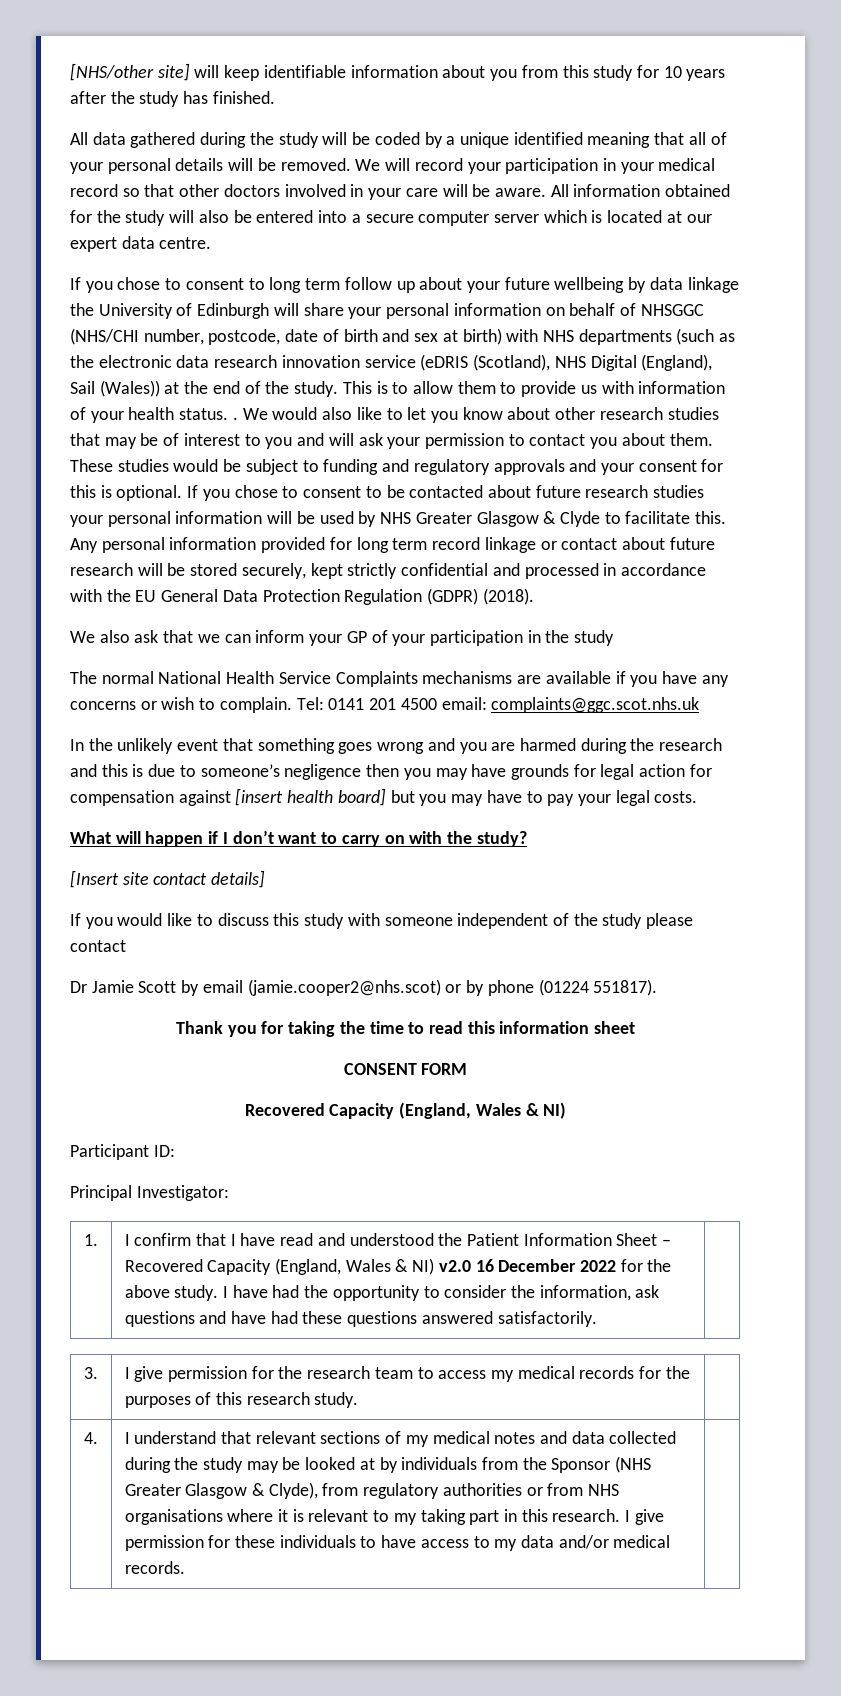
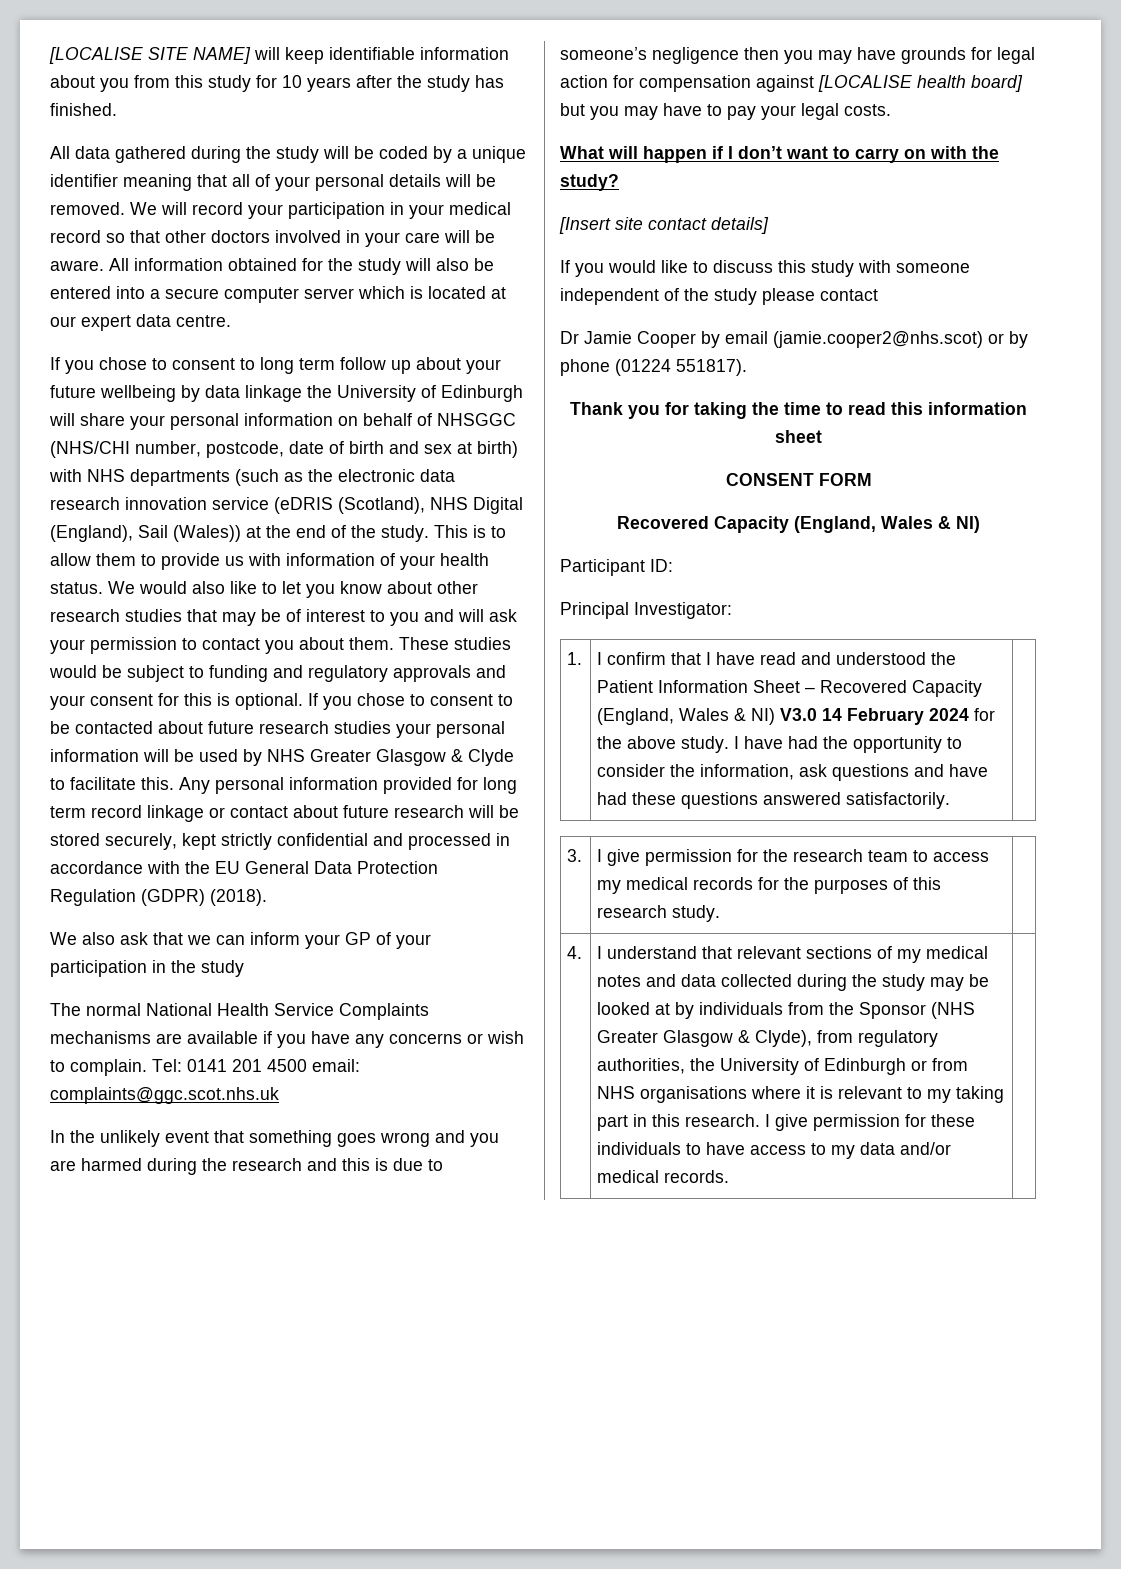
- [NHS/other site] will keep identifiable information about you from this study for 10 years after the study has finished.
+ [LOCALISE SITE NAME] will keep identifiable information about you from this study for 10 years after the study has finished.
- All data gathered during the study will be coded by a unique identified meaning that all of your personal details will be removed.
+ All data gathered during the study will be coded by a unique identifier meaning that all of your personal details will be removed.
- This is to allow them to provide us with information of your health status. .
+ This is to allow them to provide us with information of your health status.
- In the unlikely event that something goes wrong and you are harmed during the research and this is due to someone’s negligence then you may have grounds for legal action for compensation against [insert health board] but you may have to pay your legal costs.
+ In the unlikely event that something goes wrong and you are harmed during the research and this is due to someone’s negligence then you may have grounds for legal action for compensation against [LOCALISE health board] but you may have to pay your legal costs.
- Dr Jamie Scott by email (jamie.cooper2@nhs.scot) or by phone (01224 551817).
+ Dr Jamie Cooper by email (jamie.cooper2@nhs.scot) or by phone (01224 551817).
- I confirm that I have read and understood the Patient Information Sheet – Recovered Capacity (England, Wales & NI) v2.0 16 December 2022 for the above study.
+ I confirm that I have read and understood the Patient Information Sheet – Recovered Capacity (England, Wales & NI) V3.0 14 February 2024 for the above study.
- I understand that relevant sections of my medical notes and data collected during the study may be looked at by individuals from the Sponsor (NHS Greater Glasgow & Clyde), from regulatory authorities or from NHS organisations where it is relevant to my taking part in this research.
+ I understand that relevant sections of my medical notes and data collected during the study may be looked at by individuals from the Sponsor (NHS Greater Glasgow & Clyde), from regulatory authorities, the University of Edinburgh or from NHS organisations where it is relevant to my taking part in this research.

